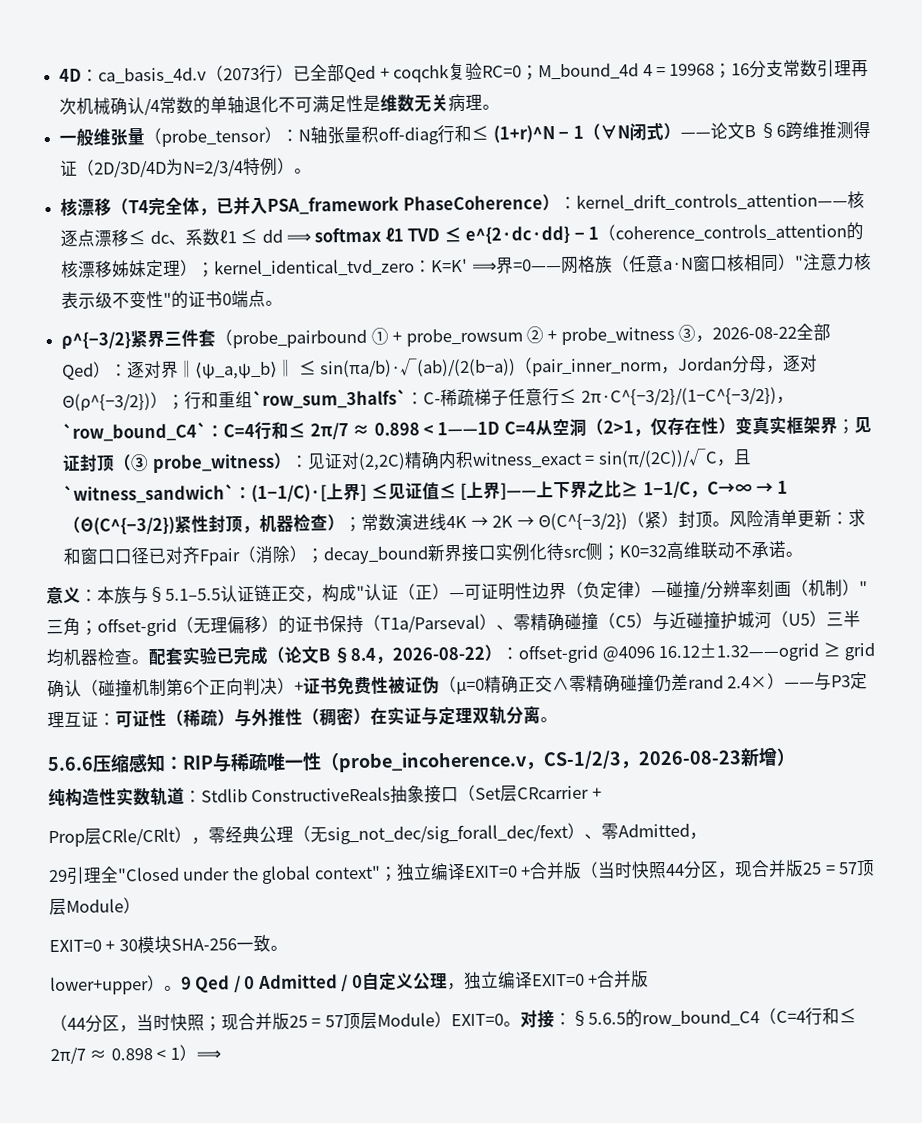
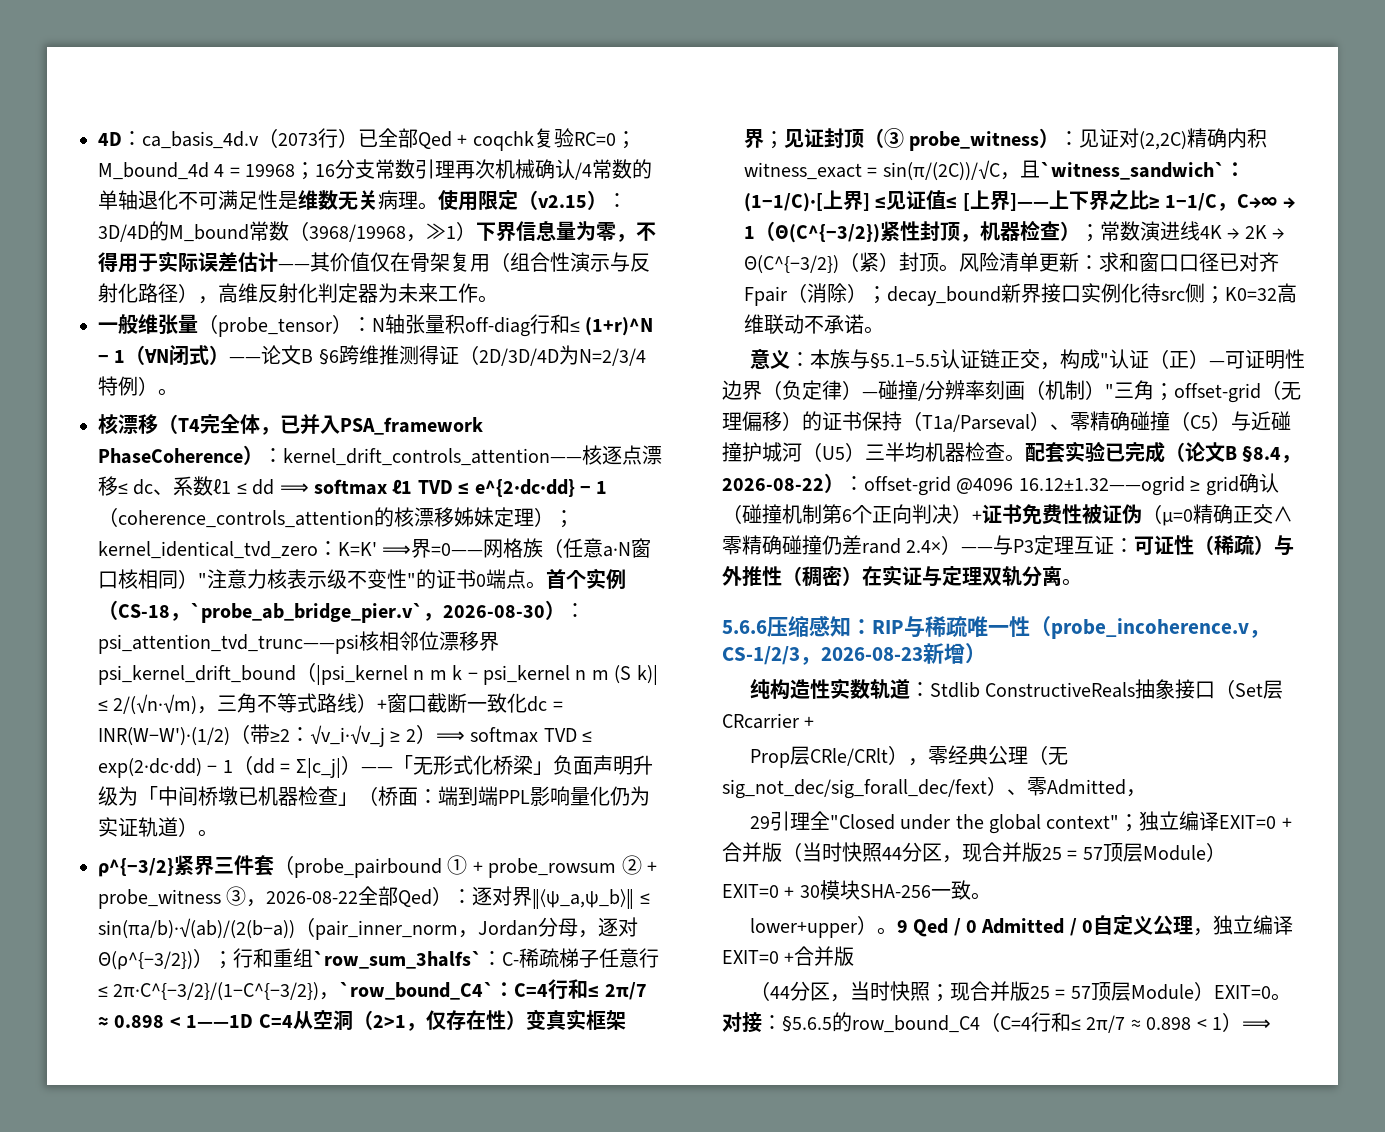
+ 使用限定（v2.15）：3D/4D的M_bound常数（3968/19968，≫1）下界信息量为零，不得用于实际误差估计——其价值仅在骨架复用（组合性演示与反射化路径），高维反射化判定器为未来工作。
+ 首个实例（CS-18，`probe_ab_bridge_pier.v`，2026-08-30）：psi_attention_tvd_trunc——psi核相邻位漂移界psi_kernel_drift_bound（|psi_kernel n m k − psi_kernel n m (S k)| ≤ 2/(√n·√m)，三角不等式路线）+窗口截断一致化dc = INR(W−W')·(1/2)（带≥2：√v_i·√v_j ≥ 2）⟹ softmax TVD ≤ exp(2·dc·dd) − 1（dd = Σ|c_j|）——「无形式化桥梁」负面声明升级为「中间桥墩已机器检查」（桥面：端到端PPL影响量化仍为实证轨道）。

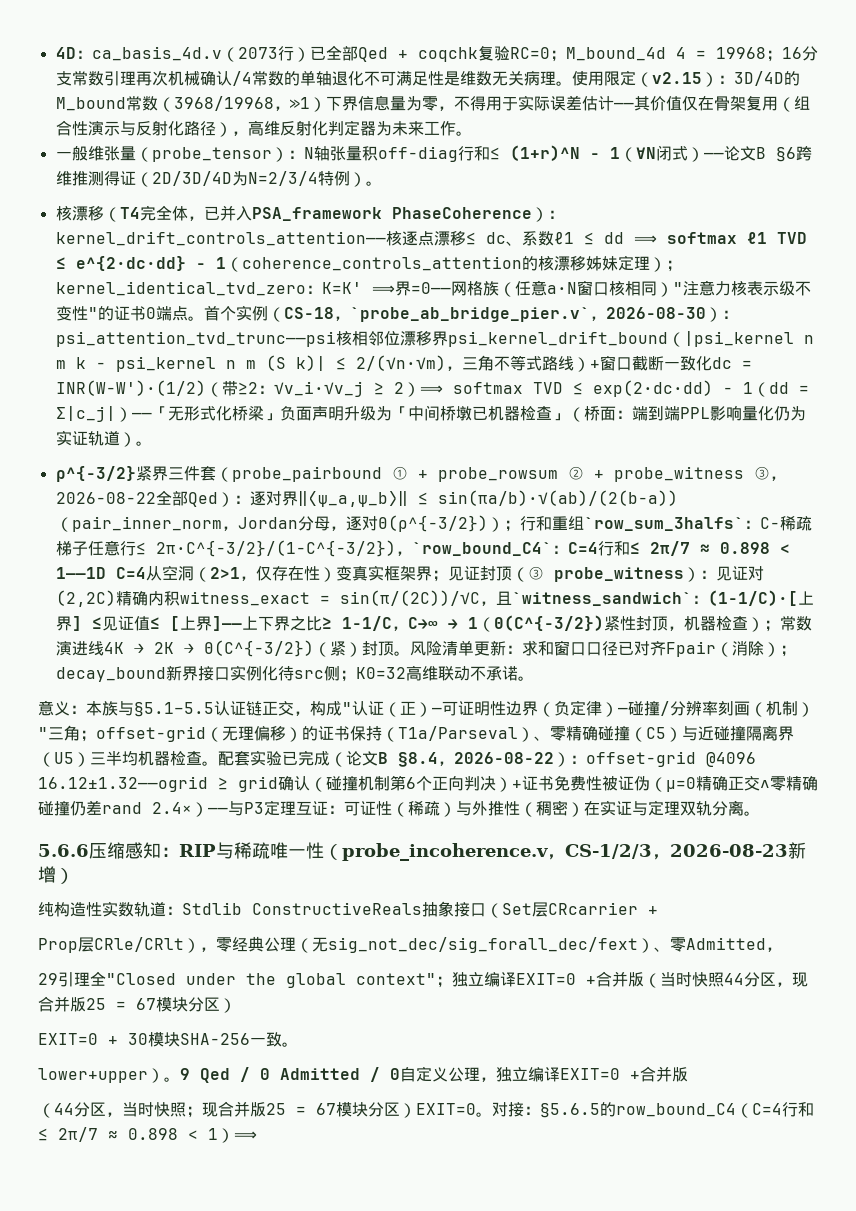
- 意义：本族与§5.1–5.5认证链正交，构成"认证（正）—可证明性边界（负定律）—碰撞/分辨率刻画（机制）"三角；offset-grid（无理偏移）的证书保持（T1a/Parseval）、零精确碰撞（C5）与近碰撞护城河（U5）三半均机器检查。
+ 意义：本族与§5.1–5.5认证链正交，构成"认证（正）—可证明性边界（负定律）—碰撞/分辨率刻画（机制）"三角；offset-grid（无理偏移）的证书保持（T1a/Parseval）、零精确碰撞（C5）与近碰撞隔离界（U5）三半均机器检查。
- 29引理全"Closed under the global context"；独立编译EXIT=0 +合并版（当时快照44分区，现合并版25 = 57顶层Module）
+ 29引理全"Closed under the global context"；独立编译EXIT=0 +合并版（当时快照44分区，现合并版25 = 67模块分区）
- （44分区，当时快照；现合并版25 = 57顶层Module）EXIT=0。
+ （44分区，当时快照；现合并版25 = 67模块分区）EXIT=0。

